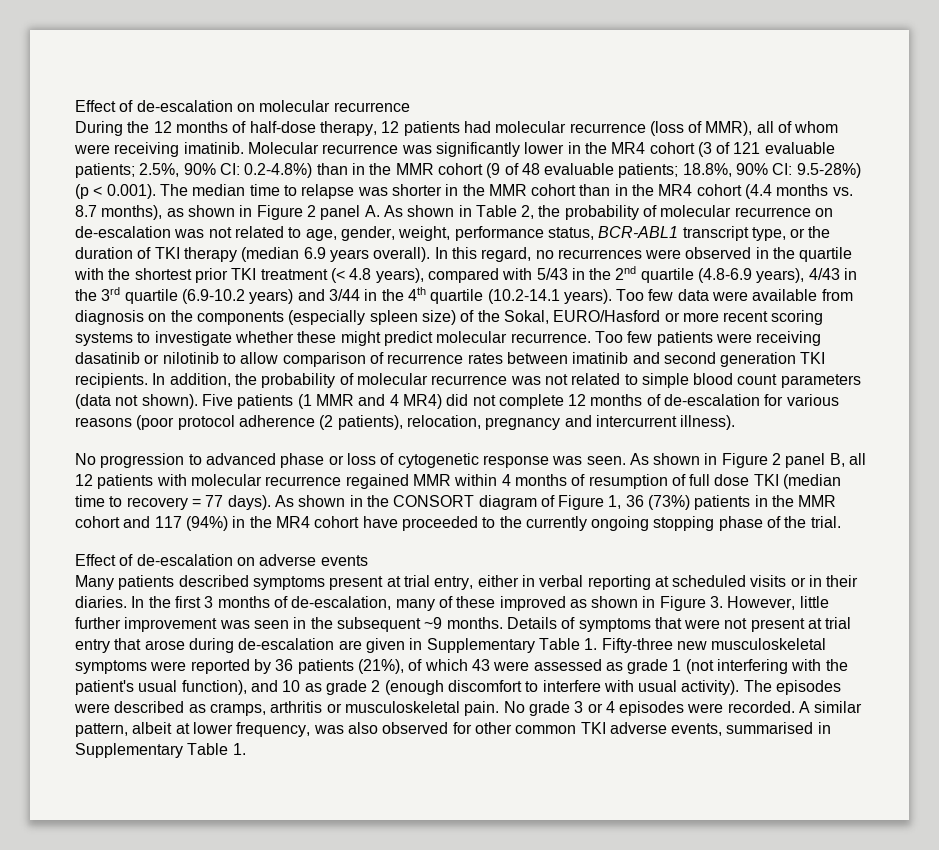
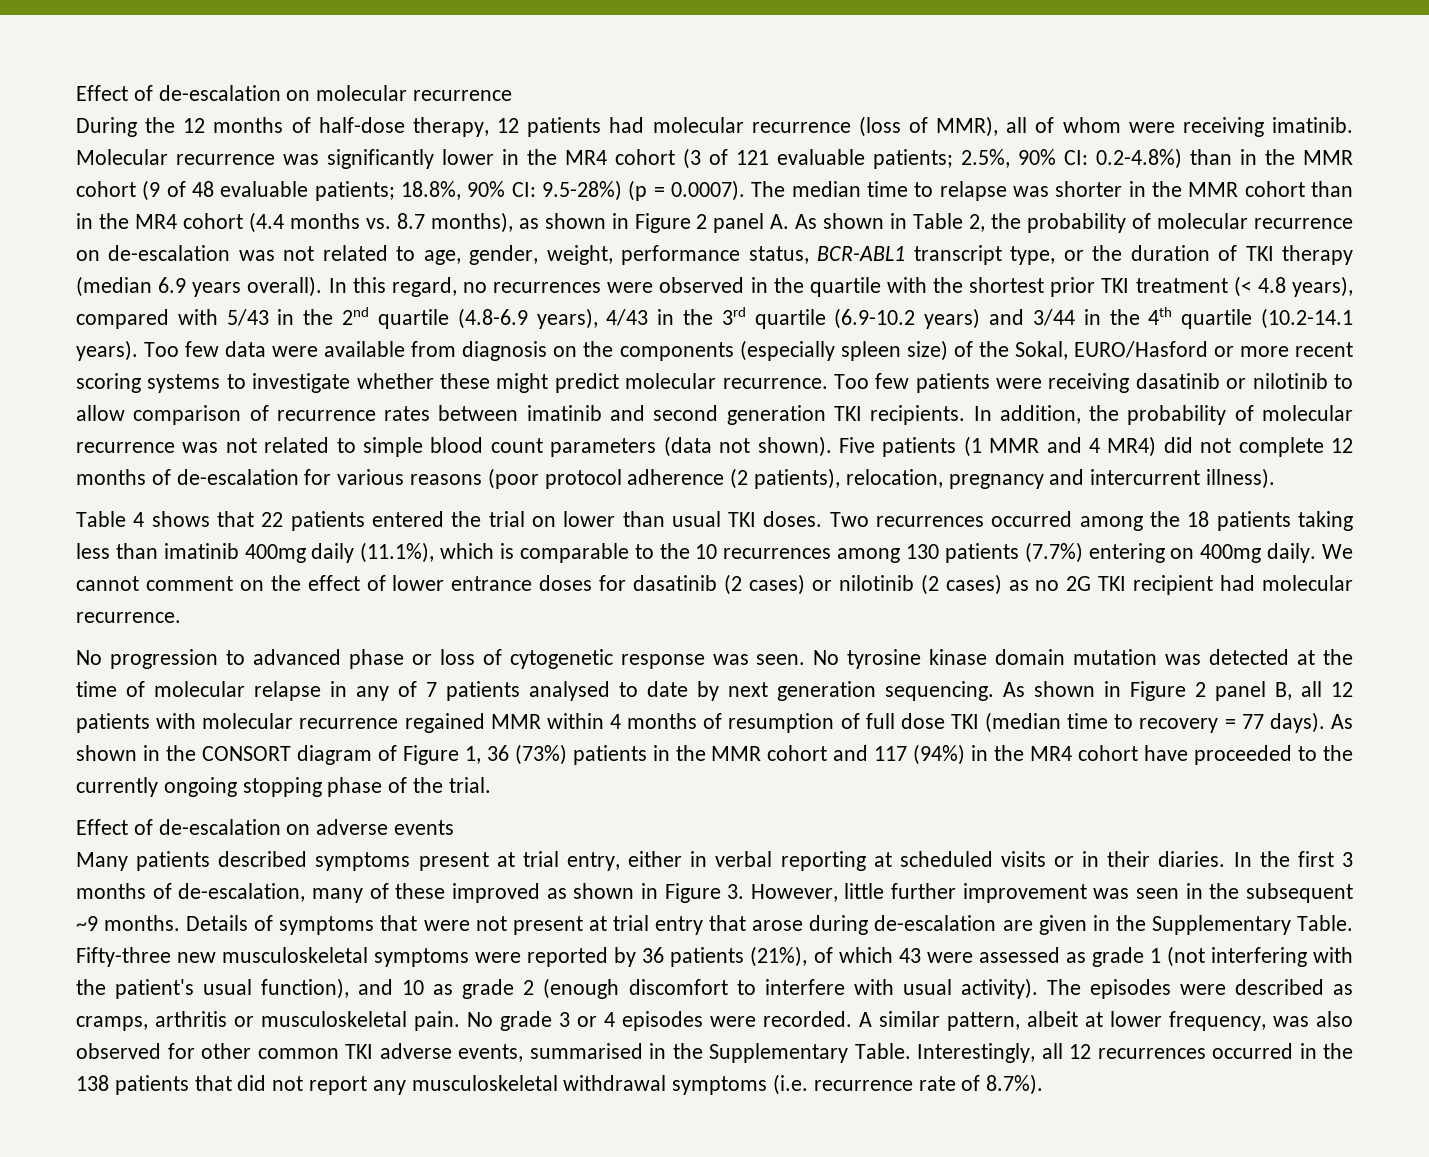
- 9.5-28%) (p < 0.001). The median time to relapse was shorter in the MMR cohort than in the MR4 cohort (4.4 months vs. 8.7 months), as shown in Figure 2 panel A. As shown in Table 2, the probability of molecular recurrence on de-escalation was not related to age, gender, weight, performance status, BCR-ABL1 transcript type, or the duration of TKI therapy (median 6.9 years overall).
+ 9.5-28%) (p = 0.0007). The median time to relapse was shorter in the MMR cohort than in the MR4 cohort (4.4 months vs. 8.7 months), as shown in Figure 2 panel A. As shown in Table 2, the probability of molecular recurrence on de-escalation was not related to age, gender, weight, performance status, BCR-ABL1 transcript type, or the duration of TKI therapy (median 6.9 years overall).
+ Table 4 shows that 22 patients entered the trial on lower than usual TKI doses. Two recurrences occurred among the 18 patients taking less than imatinib 400mg daily (11.1%), which is comparable to the 10 recurrences among 130 patients (7.7%) entering on 400mg daily. We cannot comment on the effect of lower entrance doses for dasatinib (2 cases) or nilotinib (2 cases) as no 2G TKI recipient had molecular recurrence.
+ No tyrosine kinase domain mutation was detected at the time of molecular relapse in any of 7 patients analysed to date by next generation sequencing.
- Details of symptoms that were not present at trial entry that arose during de-escalation are given in Supplementary Table 1. Fifty-three new musculoskeletal symptoms were reported by 36 patients (21%), of which 43 were assessed as grade 1 (not interfering with the patient's usual function), and 10 as grade 2 (enough discomfort to interfere with usual activity).
+ Details of symptoms that were not present at trial entry that arose during de-escalation are given in the Supplementary Table. Fifty-three new musculoskeletal symptoms were reported by 36 patients (21%), of which 43 were assessed as grade 1 (not interfering with the patient's usual function), and 10 as grade 2 (enough discomfort to interfere with usual activity).
- A similar pattern, albeit at lower frequency, was also observed for other common TKI adverse events, summarised in Supplementary Table 1.
+ A similar pattern, albeit at lower frequency, was also observed for other common TKI adverse events, summarised in the Supplementary Table. Interestingly, all 12 recurrences occurred in the 138 patients that did not report any musculoskeletal withdrawal symptoms (i.e. recurrence rate of 8.7%).

